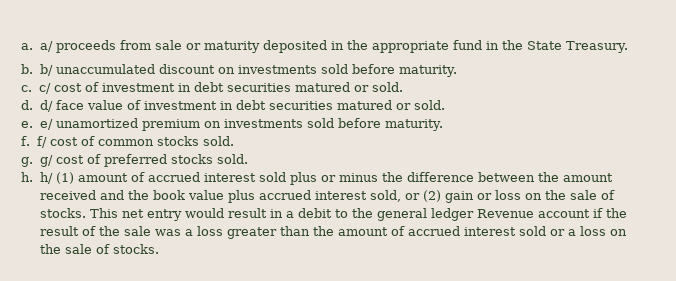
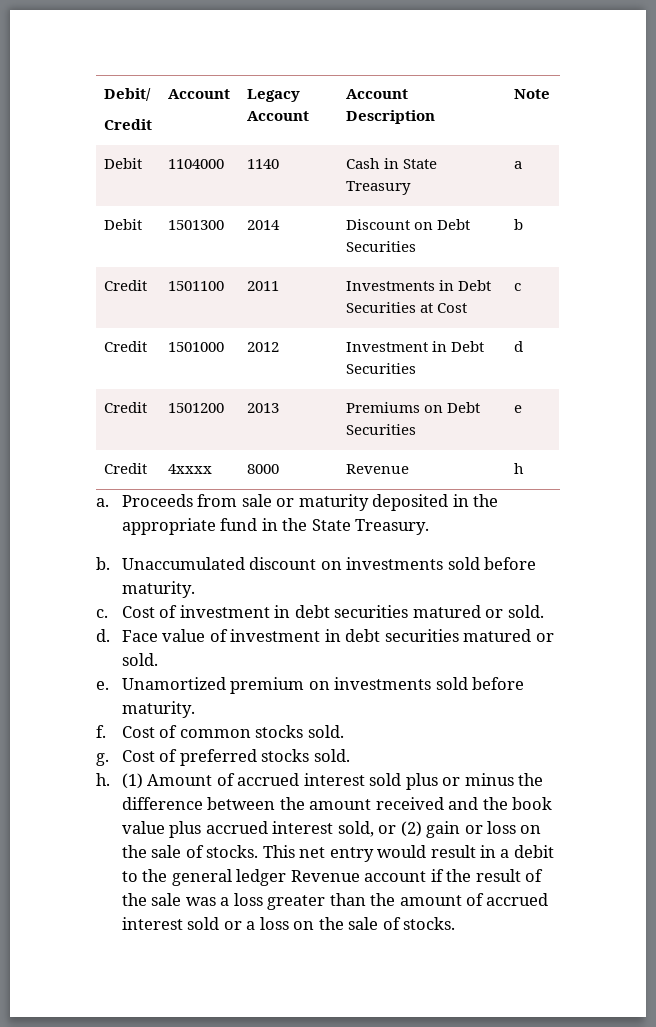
- a. a/ proceeds from sale or maturity deposited in the appropriate fund in the State Treasury.
+ Debit/
+ Credit | Account | Legacy Account | Account Description | Note
+ Debit | 1104000 | 1140 | Cash in State Treasury | a
+ Debit | 1501300 | 2014 | Discount on Debt Securities | b
+ Credit | 1501100 | 2011 | Investments in Debt Securities at Cost | c
+ Credit | 1501000 | 2012 | Investment in Debt Securities | d
+ Credit | 1501200 | 2013 | Premiums on Debt Securities | e
+ Credit | 4xxxx | 8000 | Revenue | h
+ a. Proceeds from sale or maturity deposited in the appropriate fund in the State Treasury.
- b. b/ unaccumulated discount on investments sold before maturity.
+ b. Unaccumulated discount on investments sold before maturity.
- c. c/ cost of investment in debt securities matured or sold.
+ c. Cost of investment in debt securities matured or sold.
- d. d/ face value of investment in debt securities matured or sold.
+ d. Face value of investment in debt securities matured or sold.
- e. e/ unamortized premium on investments sold before maturity.
+ e. Unamortized premium on investments sold before maturity.
- f. f/ cost of common stocks sold.
+ f. Cost of common stocks sold.
- g. g/ cost of preferred stocks sold.
+ g. Cost of preferred stocks sold.
- h. h/ (1) amount of accrued interest sold plus or minus the difference between the amount received and the book value plus accrued interest sold, or (2) gain or loss on the sale of stocks.
+ h. (1) Amount of accrued interest sold plus or minus the difference between the amount received and the book value plus accrued interest sold, or (2) gain or loss on the sale of stocks.

